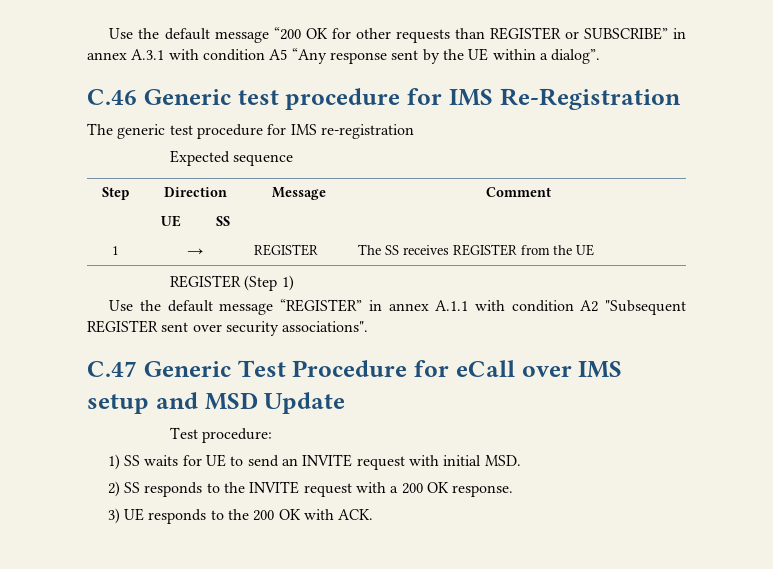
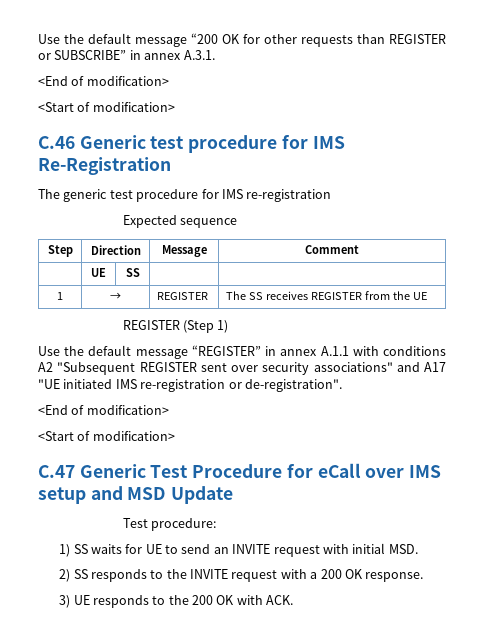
- Use the default message “200 OK for other requests than REGISTER or SUBSCRIBE” in annex A.3.1 with condition A5 “Any response sent by the UE within a dialog”.
+ Use the default message “200 OK for other requests than REGISTER or SUBSCRIBE” in annex A.3.1.
+ <End of modification>
+ <Start of modification>
- Use the default message “REGISTER” in annex A.1.1 with condition A2 "Subsequent REGISTER sent over security associations".
+ Use the default message “REGISTER” in annex A.1.1 with conditions A2 "Subsequent REGISTER sent over security associations" and A17 "UE initiated IMS re-registration or de-registration".
+ <End of modification>
+ <Start of modification>

